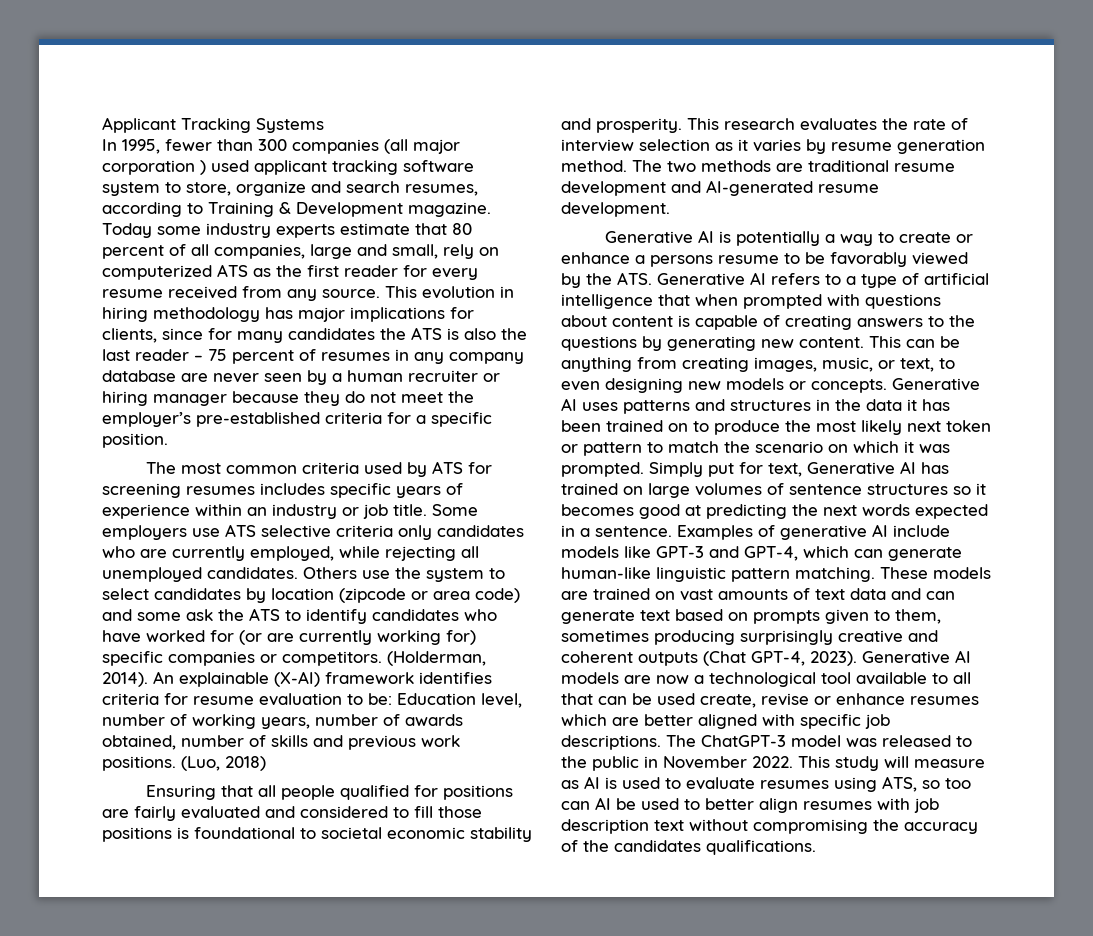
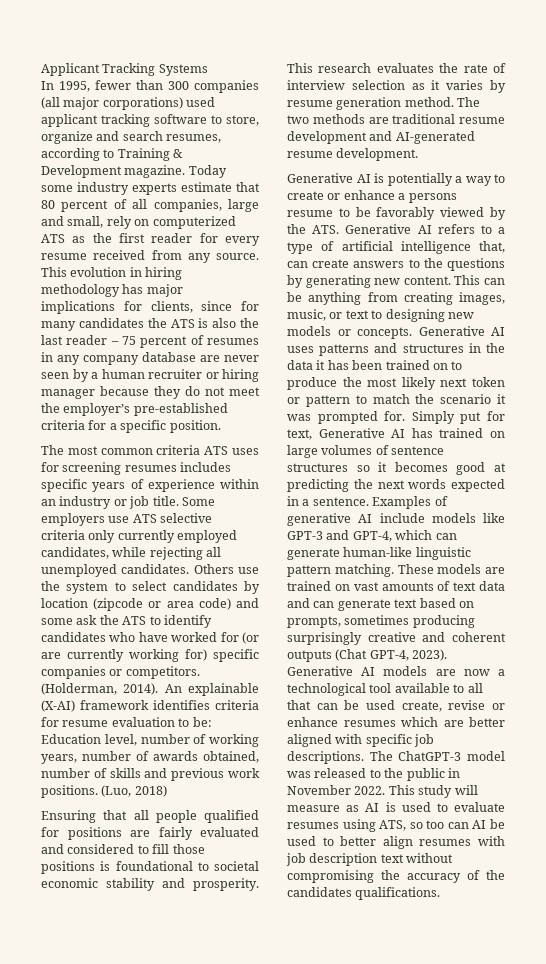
- In 1995, fewer than 300 companies (all major corporation ) used applicant tracking software system to store, organize and search resumes, according to Training & Development magazine.
+ In 1995, fewer than 300 companies (all major corporations) used applicant tracking software to store, organize and search resumes, according to Training & Development magazine.
- The most common criteria used by ATS for screening resumes includes specific years of experience within an industry or job title.
+ The most common criteria ATS uses for screening resumes includes specific years of experience within an industry or job title.
- Some employers use ATS selective criteria only candidates who are currently employed, while rejecting all unemployed candidates.
+ Some employers use ATS selective criteria only currently employed candidates, while rejecting all unemployed candidates.
- Generative AI is potentially a way to create or enhance a persons resume to be favorably viewed by the ATS. Generative AI refers to a type of artificial intelligence that when prompted with questions about content is capable of creating answers to the questions by generating new content.
+ Generative AI is potentially a way to create or enhance a persons resume to be favorably viewed by the ATS. Generative AI refers to a type of artificial intelligence that, can create answers to the questions by generating new content.
- This can be anything from creating images, music, or text, to even designing new models or concepts.
+ This can be anything from creating images, music, or text to designing new models or concepts.
- Generative AI uses patterns and structures in the data it has been trained on to produce the most likely next token or pattern to match the scenario on which it was prompted.
+ Generative AI uses patterns and structures in the data it has been trained on to produce the most likely next token or pattern to match the scenario it was prompted for.
- These models are trained on vast amounts of text data and can generate text based on prompts given to them, sometimes producing surprisingly creative and coherent outputs (Chat GPT-4, 2023).
+ These models are trained on vast amounts of text data and can generate text based on prompts, sometimes producing surprisingly creative and coherent outputs (Chat GPT-4, 2023).

